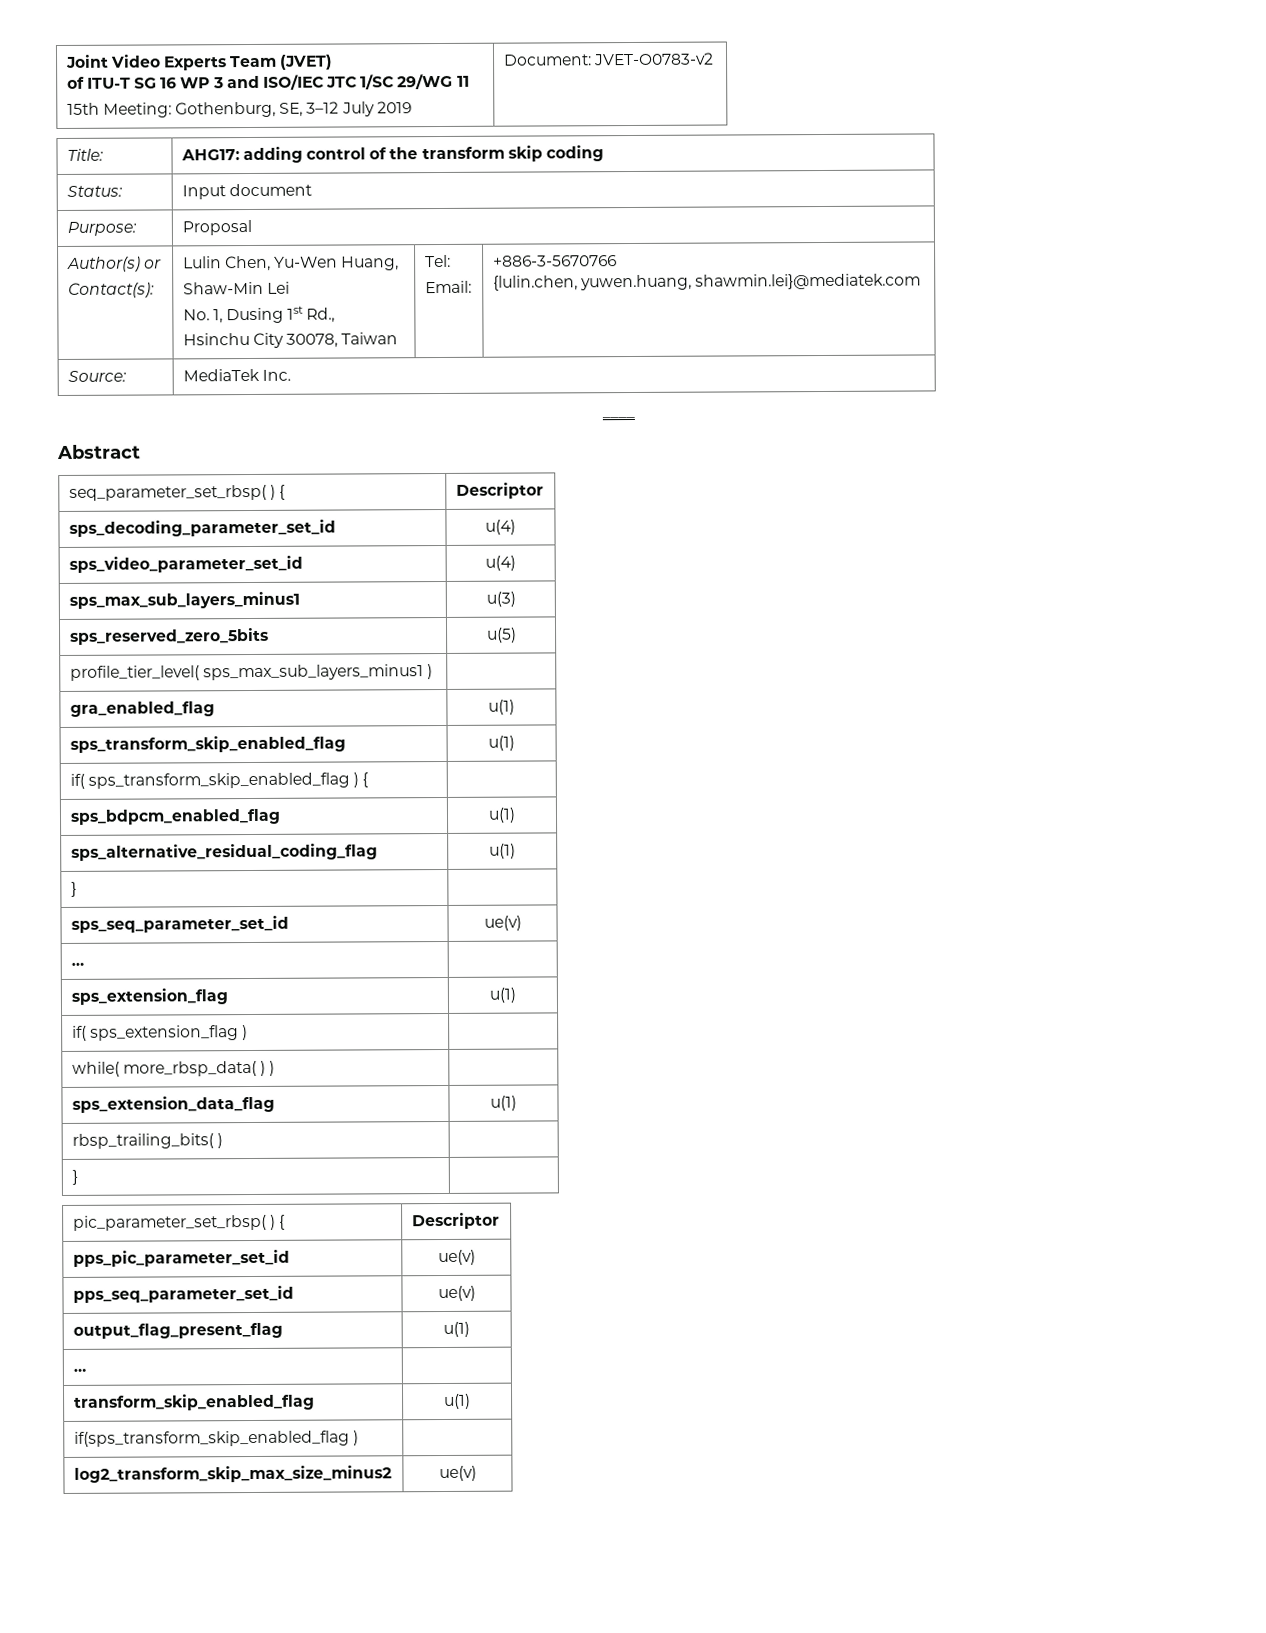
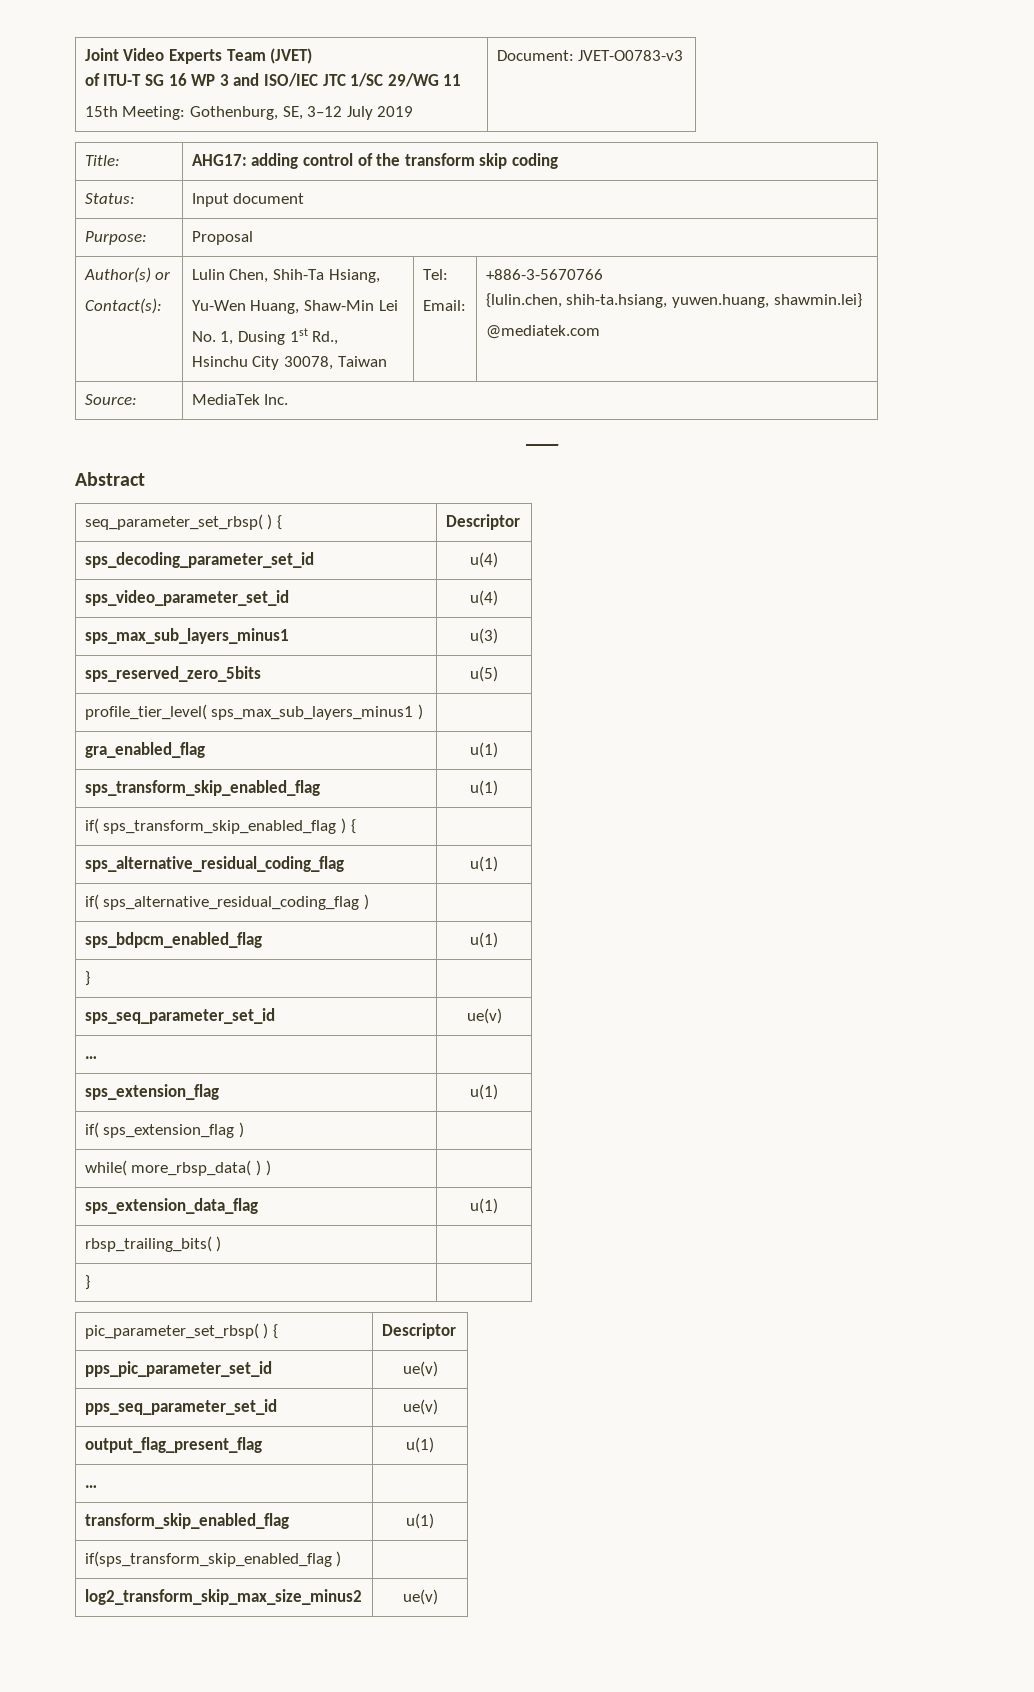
  Joint Video Experts Team (JVET)
  of ITU-T SG 16 WP 3 and ISO/IEC JTC 1/SC 29/WG 11
- 15th Meeting: Gothenburg, SE, 3–12 July 2019 | Document: JVET-O0783-v2
+ 15th Meeting: Gothenburg, SE, 3–12 July 2019 | Document: JVET-O0783-v3
  Author(s) or
- Contact(s): | Lulin Chen, Yu-Wen Huang,
- Shaw-Min Lei
+ Contact(s): | Lulin Chen, Shih-Ta Hsiang,
+ Yu-Wen Huang, Shaw-Min Lei
  No. 1, Dusing 1st Rd.,
  Hsinchu City 30078, Taiwan | Tel:
  Email: | +886-3-5670766
- {lulin.chen, yuwen.huang, shawmin.lei}@mediatek.com
+ {lulin.chen, shih-ta.hsiang, yuwen.huang, shawmin.lei}
+ @mediatek.com
+ sps_alternative_residual_coding_flag | u(1)
+ if( sps_alternative_residual_coding_flag ) |
  sps_bdpcm_enabled_flag | u(1)
- sps_alternative_residual_coding_flag | u(1)

